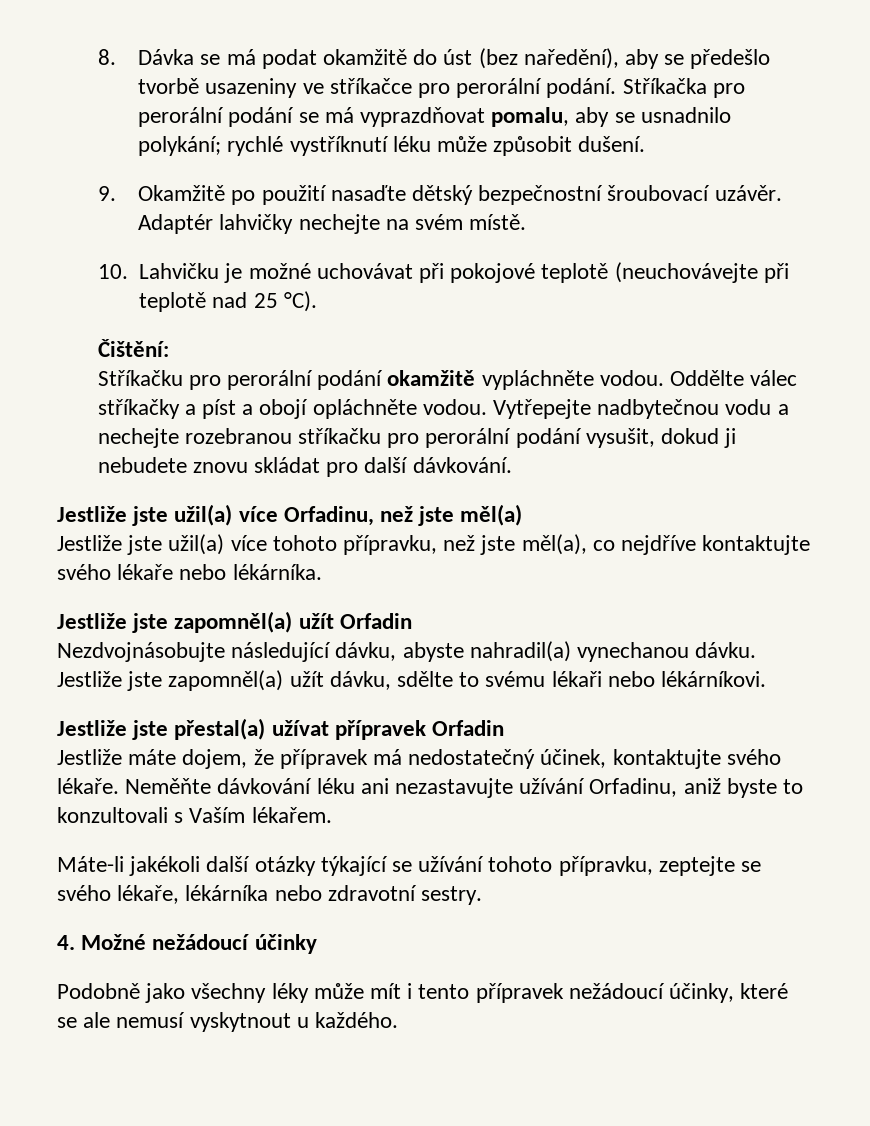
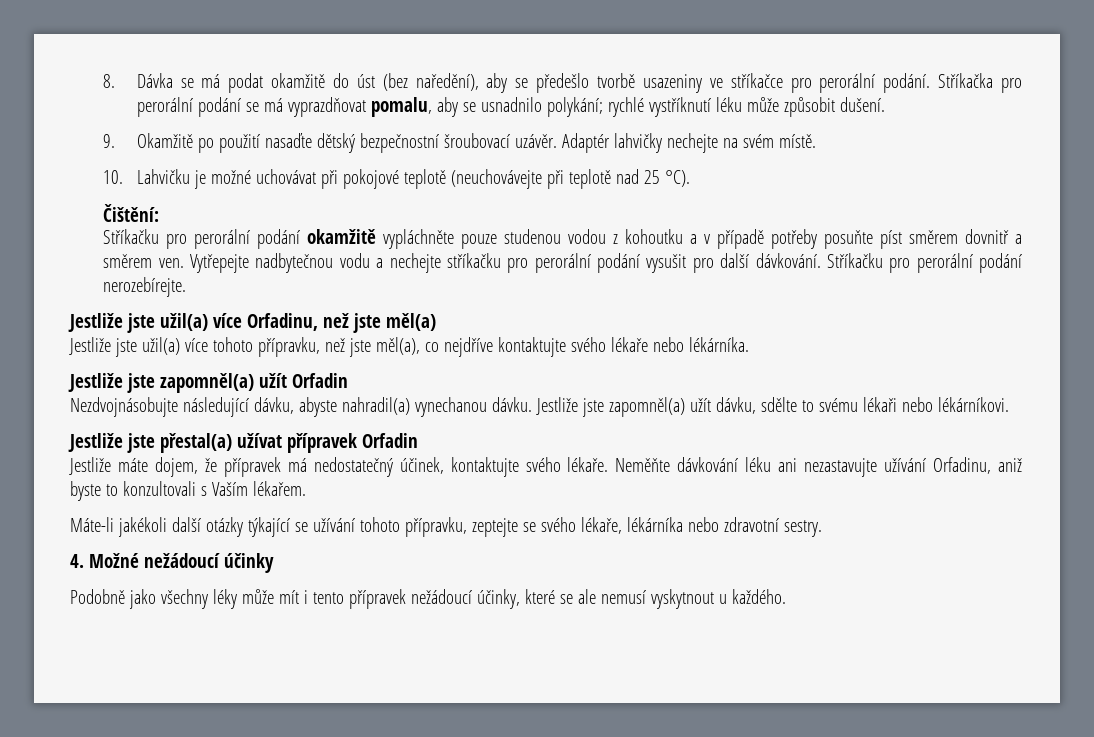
- Stříkačku pro perorální podání okamžitě vypláchněte vodou. Oddělte válec stříkačky a píst a obojí opláchněte vodou.
+ Stříkačku pro perorální podání okamžitě vypláchněte pouze studenou vodou z kohoutku a v případě potřeby posuňte píst směrem dovnitř a směrem ven.
- Vytřepejte nadbytečnou vodu a nechejte rozebranou stříkačku pro perorální podání vysušit, dokud ji nebudete znovu skládat pro další dávkování.
+ Vytřepejte nadbytečnou vodu a nechejte stříkačku pro perorální podání vysušit pro další dávkování. Stříkačku pro perorální podání nerozebírejte.

